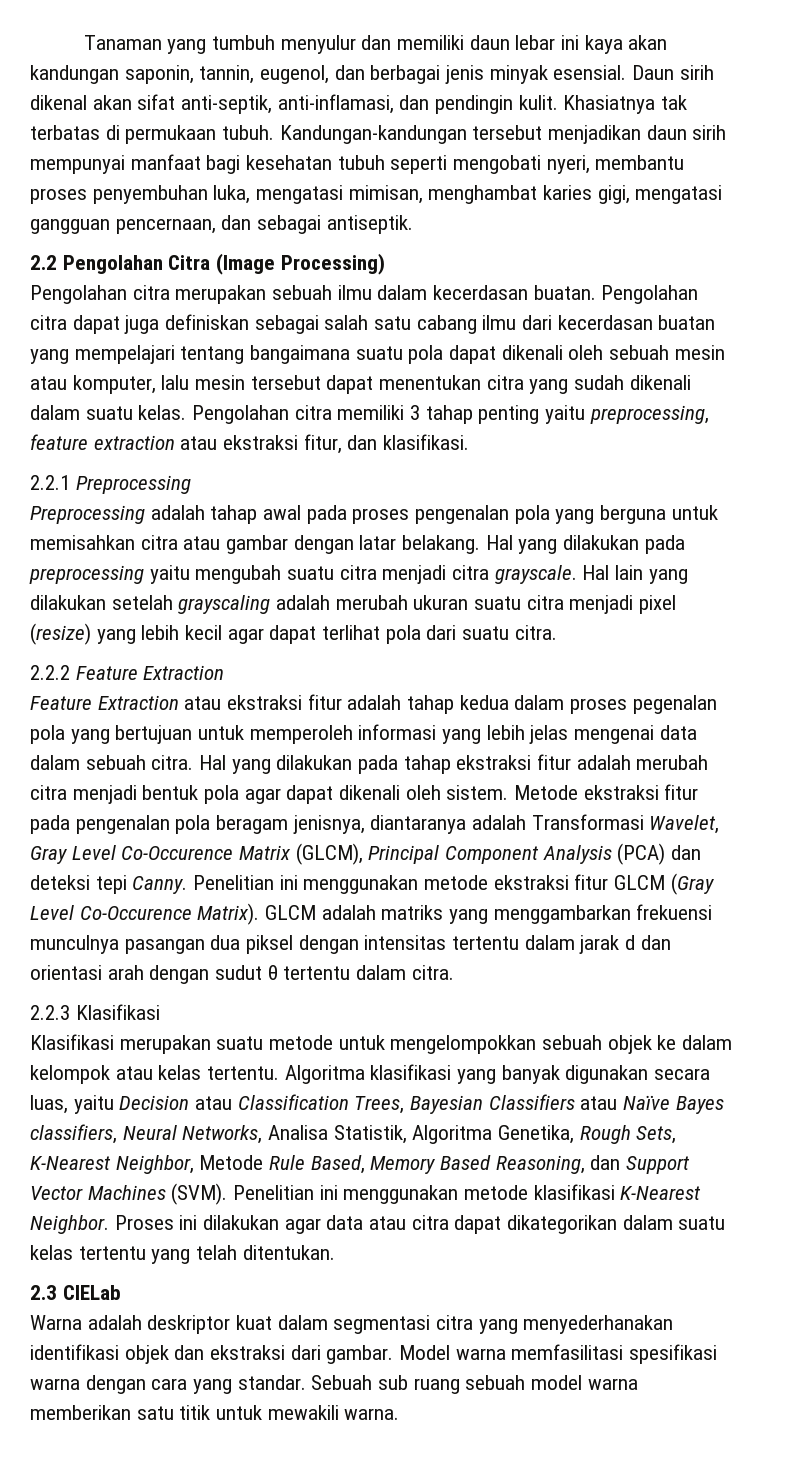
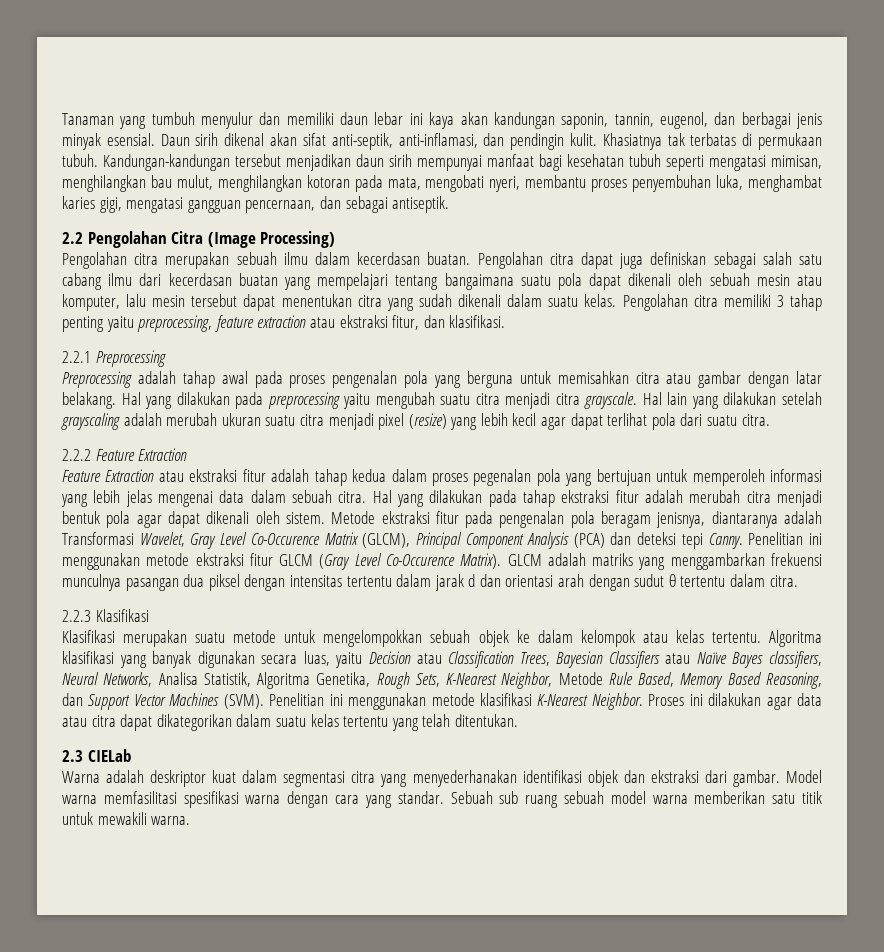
- Kandungan-kandungan tersebut menjadikan daun sirih mempunyai manfaat bagi kesehatan tubuh seperti mengobati nyeri, membantu proses penyembuhan luka, mengatasi mimisan, menghambat karies gigi, mengatasi gangguan pencernaan, dan sebagai antiseptik.
+ Kandungan-kandungan tersebut menjadikan daun sirih mempunyai manfaat bagi kesehatan tubuh seperti mengatasi mimisan, menghilangkan bau mulut, menghilangkan kotoran pada mata, mengobati nyeri, membantu proses penyembuhan luka, menghambat karies gigi, mengatasi gangguan pencernaan, dan sebagai antiseptik.

